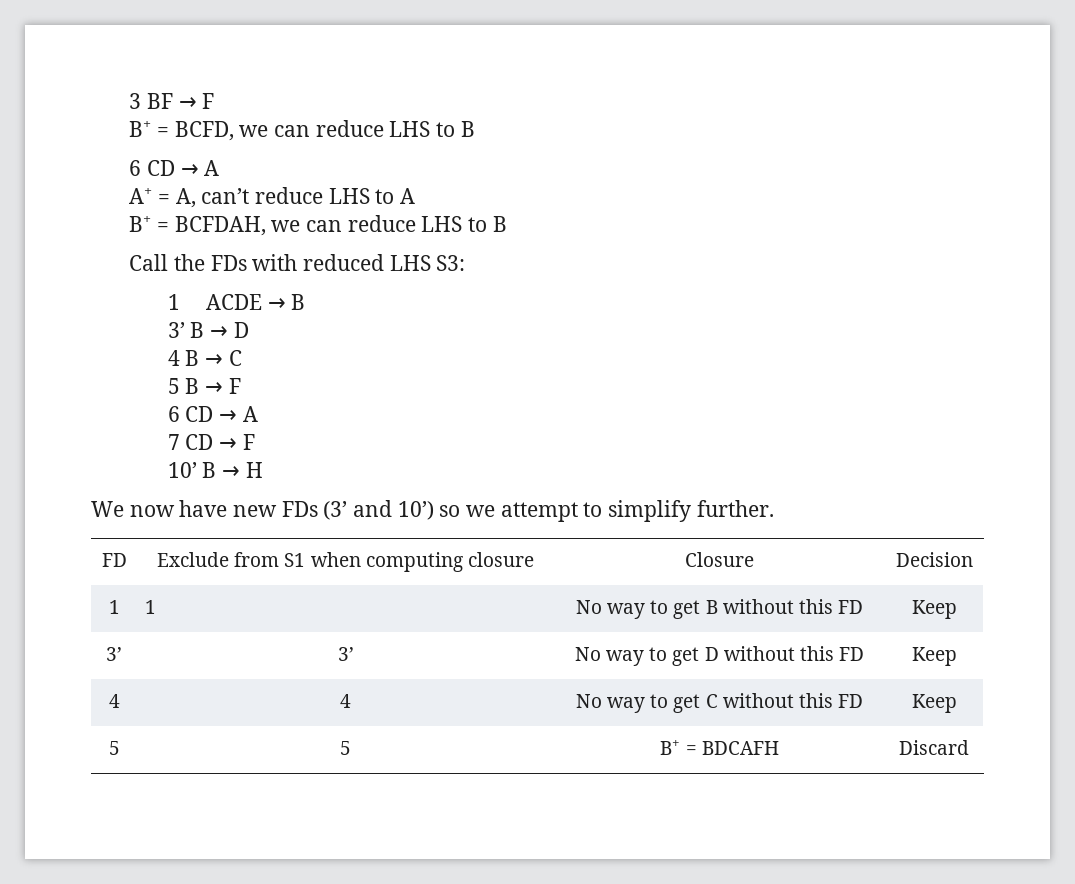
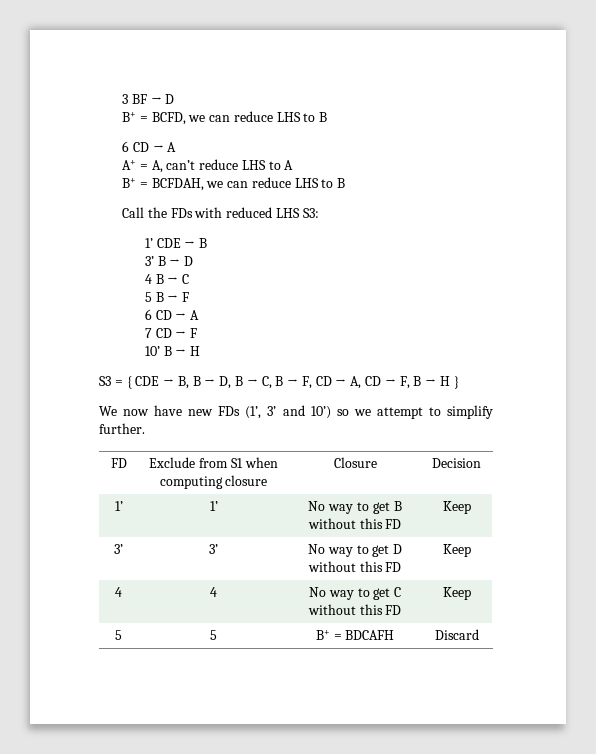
- 3 BF → F
+ 3 BF → D
- 1 ACDE → B
+ 1’ CDE → B
+ S3 = { CDE → B, B → D, B → C, B → F, CD → A, CD → F, B → H }
- We now have new FDs (3’ and 10’) so we attempt to simplify further.
+ We now have new FDs (1’, 3’ and 10’) so we attempt to simplify further.
- 1 | 1 | No way to get B without this FD | Keep
+ 1’ | 1’ | No way to get B without this FD | Keep

